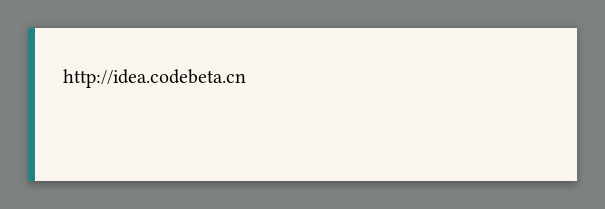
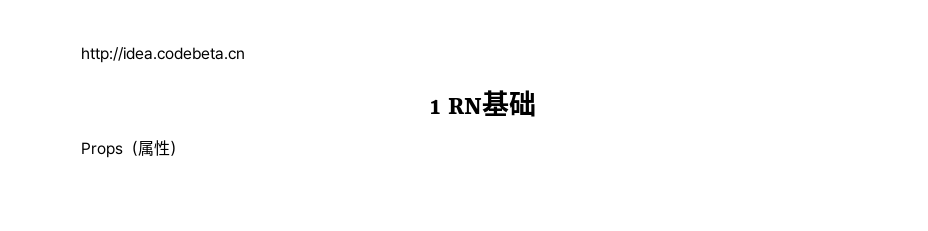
+ 1 RN基础
+ Props（属性）

